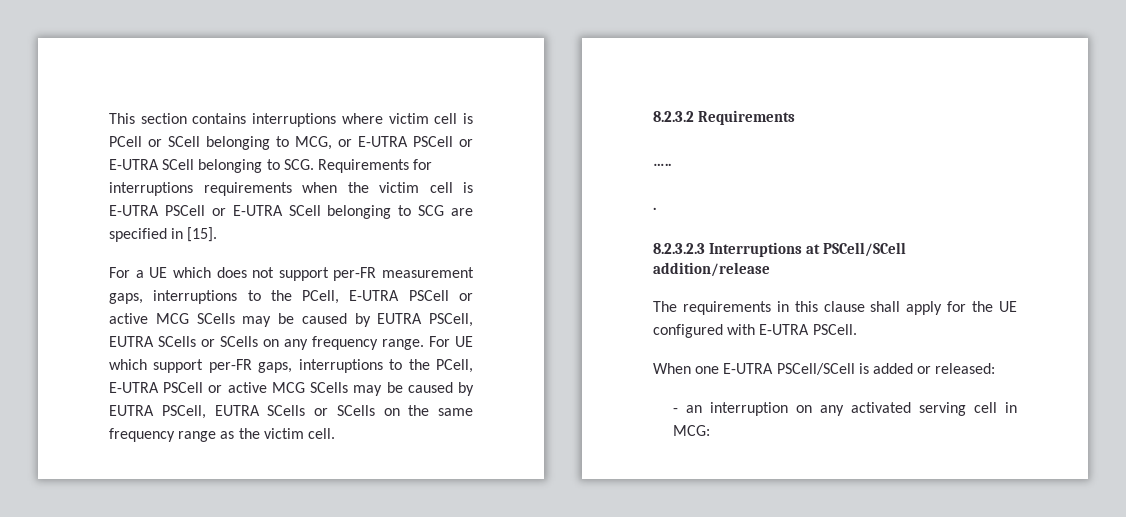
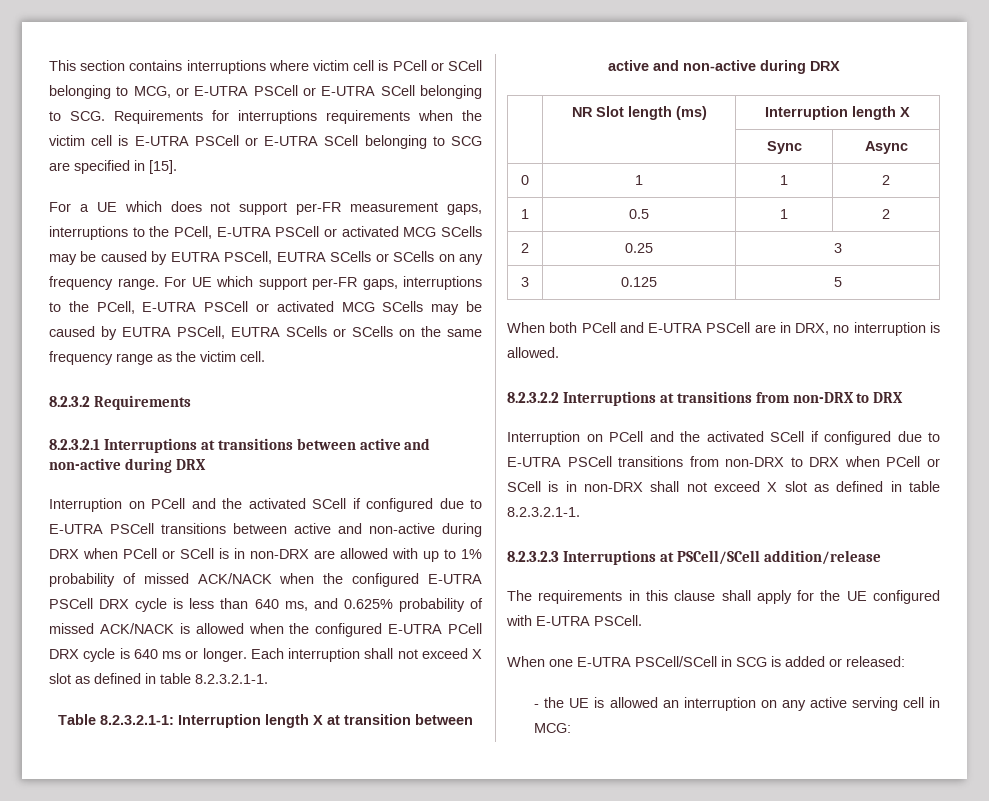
- For a UE which does not support per-FR measurement gaps, interruptions to the PCell, E-UTRA PSCell or active MCG SCells may be caused by EUTRA PSCell, EUTRA SCells or SCells on any frequency range.
+ For a UE which does not support per-FR measurement gaps, interruptions to the PCell, E-UTRA PSCell or activated MCG SCells may be caused by EUTRA PSCell, EUTRA SCells or SCells on any frequency range.
- For UE which support per-FR gaps, interruptions to the PCell, E-UTRA PSCell or active MCG SCells may be caused by EUTRA PSCell, EUTRA SCells or SCells on the same frequency range as the victim cell.
+ For UE which support per-FR gaps, interruptions to the PCell, E-UTRA PSCell or activated MCG SCells may be caused by EUTRA PSCell, EUTRA SCells or SCells on the same frequency range as the victim cell.
- …..
- .
+ 8.2.3.2.1 Interruptions at transitions between active and non-active during DRX
+ Interruption on PCell and the activated SCell if configured due to E-UTRA PSCell transitions between active and non-active during DRX when PCell or SCell is in non-DRX are allowed with up to 1% probability of missed ACK/NACK when the configured E-UTRA PSCell DRX cycle is less than 640 ms, and 0.625% probability of missed ACK/NACK is allowed when the configured E-UTRA PCell DRX cycle is 640 ms or longer. Each interruption shall not exceed X slot as defined in table 8.2.3.2.1-1.
+ Table 8.2.3.2.1-1: Interruption length X at transition between active and non-active during DRX
+ | NR Slot length (ms) | Interruption length X
+ | | Sync | Async
+ 0 | 1 | 1 | 2
+ 1 | 0.5 | 1 | 2
+ 2 | 0.25 | 3
+ 3 | 0.125 | 5
+ When both PCell and E-UTRA PSCell are in DRX, no interruption is allowed.
+ 8.2.3.2.2 Interruptions at transitions from non-DRX to DRX
+ Interruption on PCell and the activated SCell if configured due to E-UTRA PSCell transitions from non-DRX to DRX when PCell or SCell is in non-DRX shall not exceed X slot as defined in table 8.2.3.2.1-1.
- When one E-UTRA PSCell/SCell is added or released:
+ When one E-UTRA PSCell/SCell in SCG is added or released:
- - an interruption on any activated serving cell in MCG:
+ - the UE is allowed an interruption on any active serving cell in MCG:

